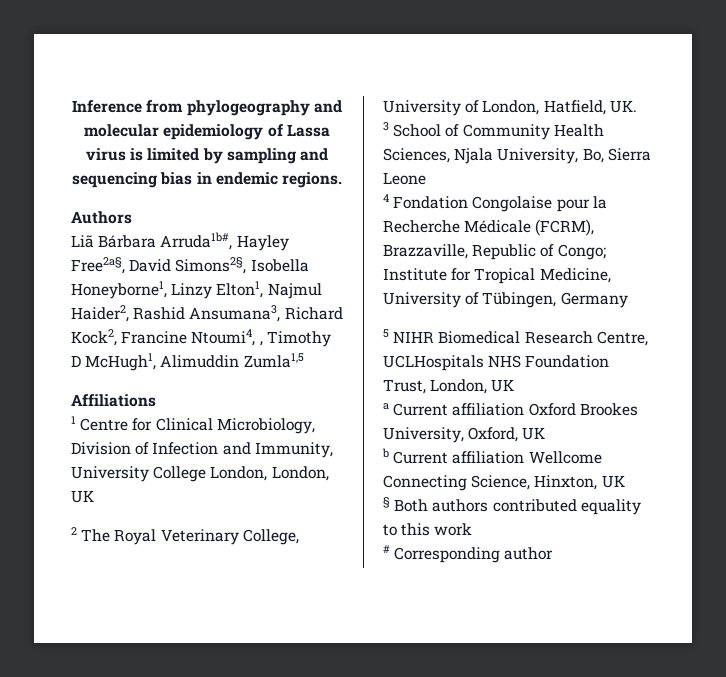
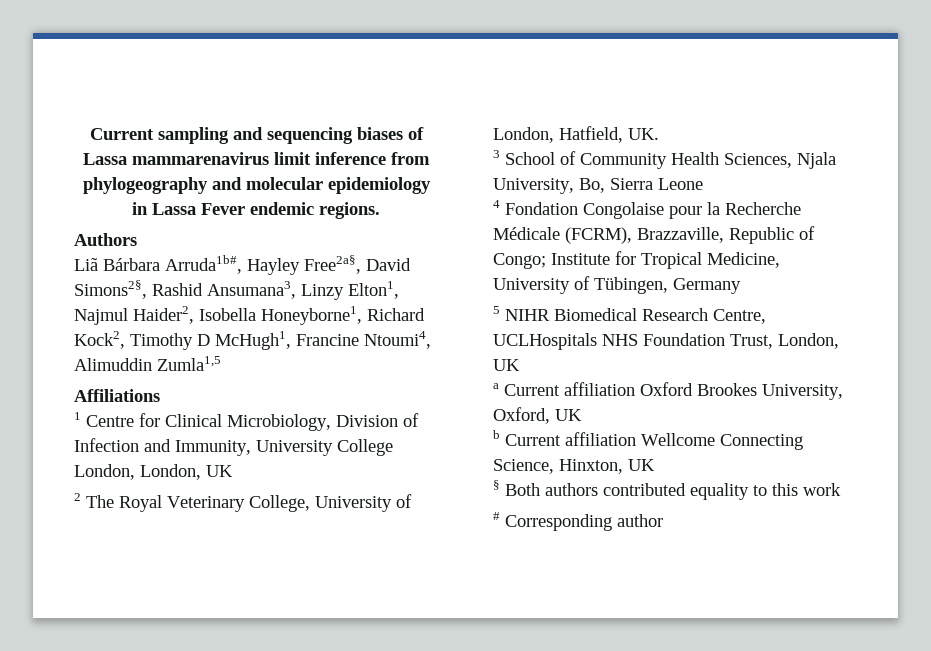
- Inference from phylogeography and molecular epidemiology of Lassa virus is limited by sampling and sequencing bias in endemic regions.
+ Current sampling and sequencing biases of Lassa mammarenavirus limit inference from phylogeography and molecular epidemiology in Lassa Fever endemic regions.
- Liã Bárbara Arruda1b#, Hayley Free2a§, David Simons2§, Isobella Honeyborne1, Linzy Elton1, Najmul Haider2, Rashid Ansumana3, Richard Kock2, Francine Ntoumi4, , Timothy D McHugh1, Alimuddin Zumla1,5
+ Liã Bárbara Arruda1b#, Hayley Free2a§, David Simons2§, Rashid Ansumana3, Linzy Elton1, Najmul Haider2, Isobella Honeyborne1, Richard Kock2, Timothy D McHugh1, Francine Ntoumi4, Alimuddin Zumla1,5

